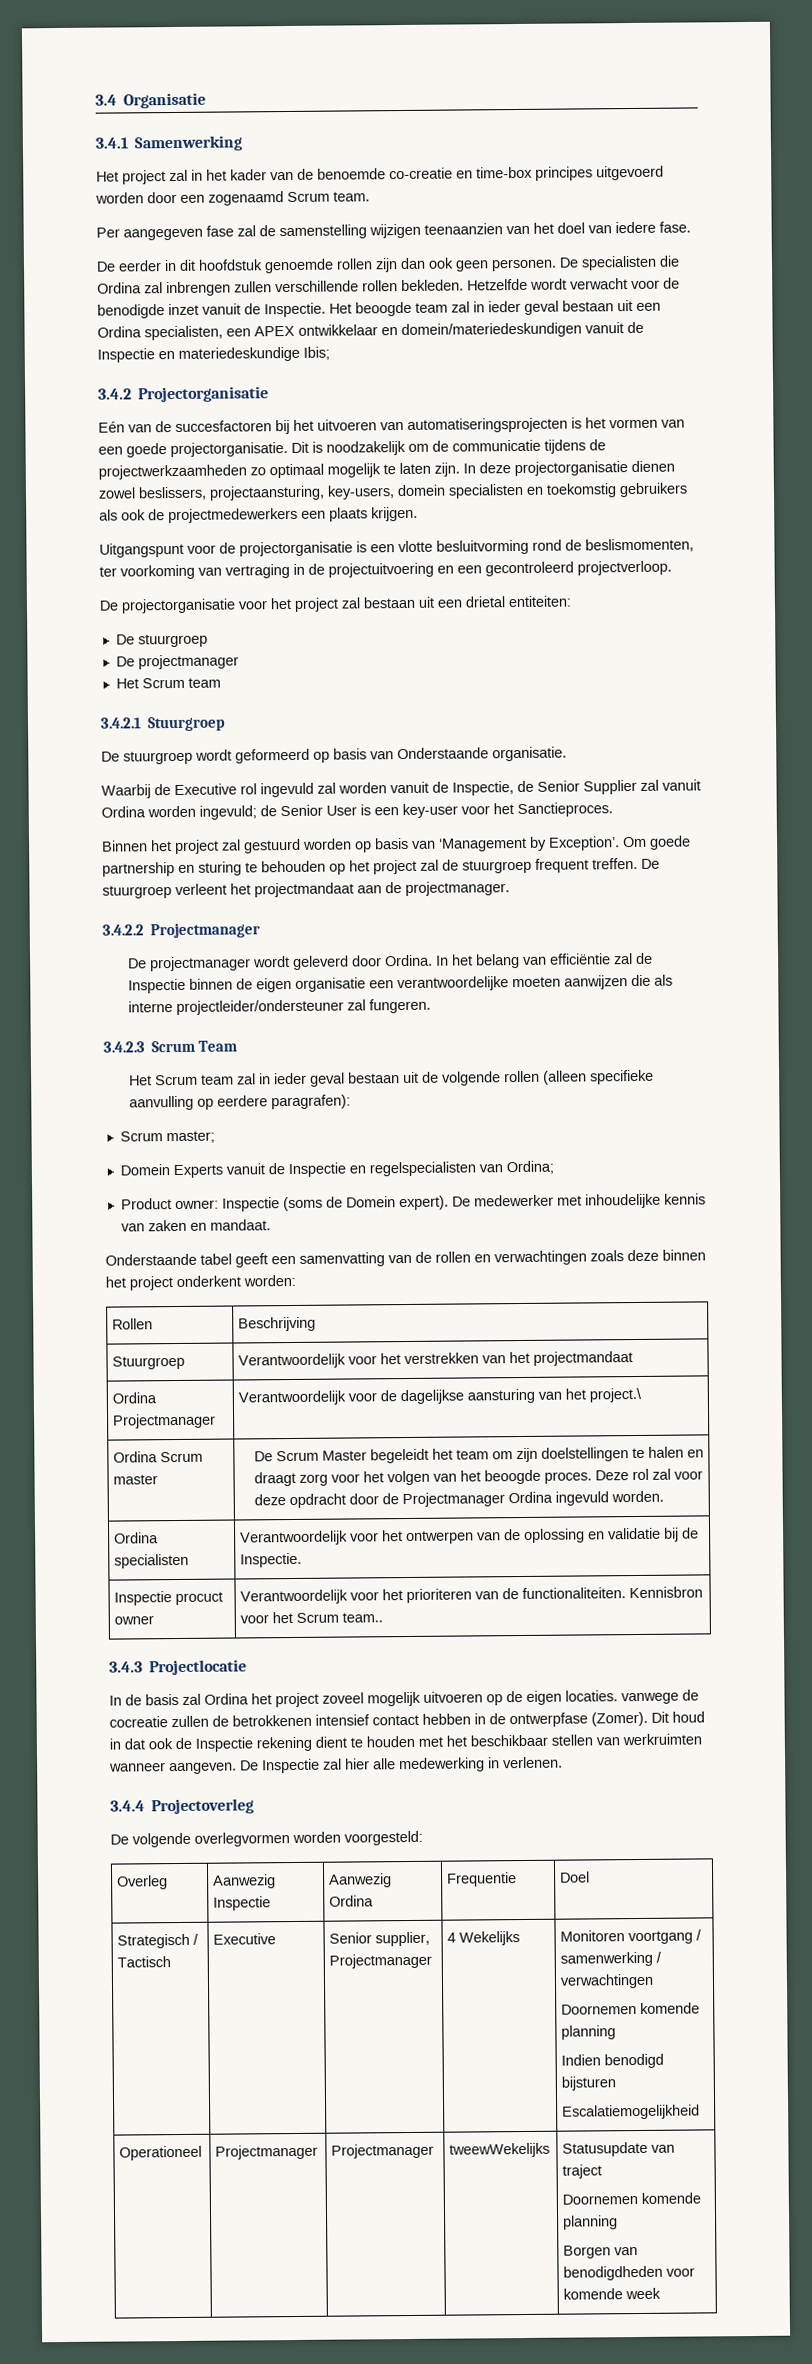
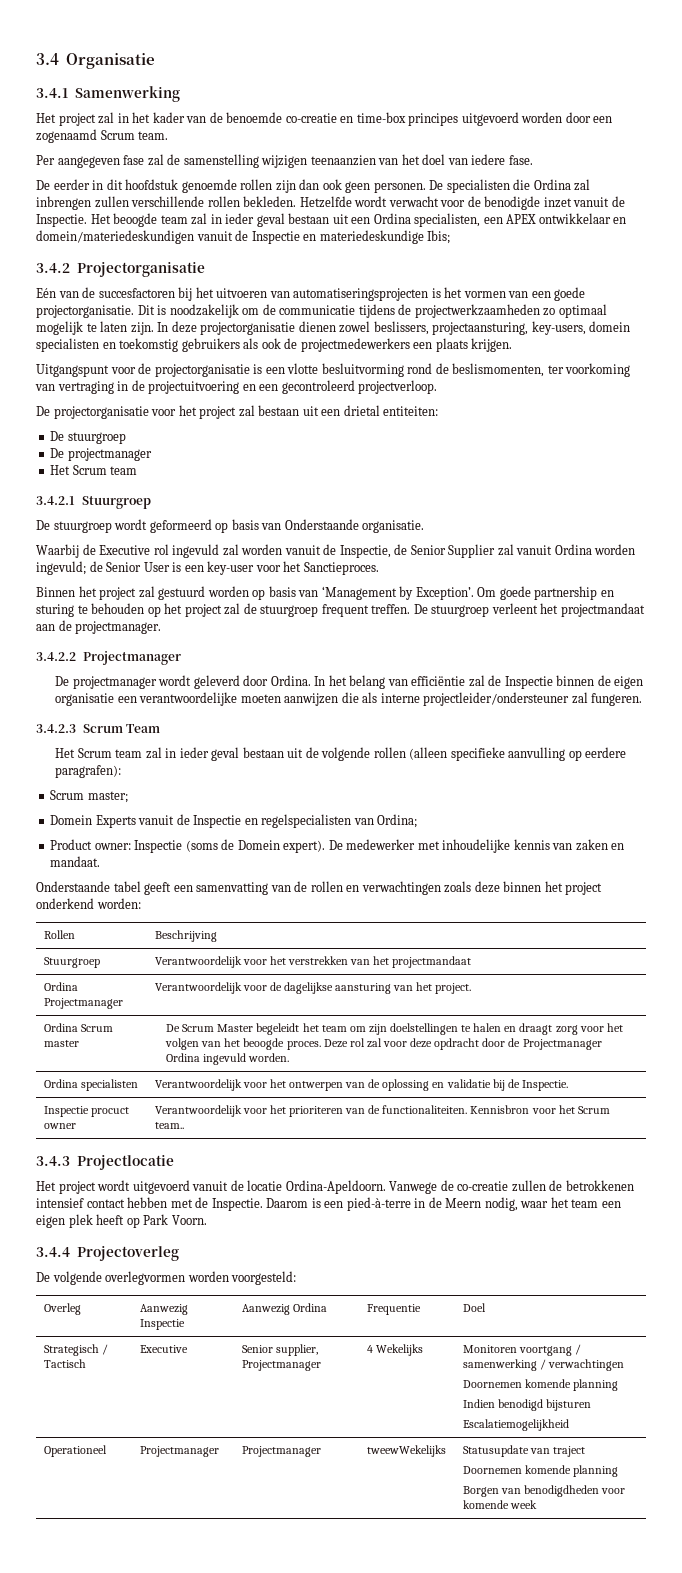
- Onderstaande tabel geeft een samenvatting van de rollen en verwachtingen zoals deze binnen het project onderkent worden:
+ Onderstaande tabel geeft een samenvatting van de rollen en verwachtingen zoals deze binnen het project onderkend worden:
- Ordina Projectmanager | Verantwoordelijk voor de dagelijkse aansturing van het project.\
+ Ordina Projectmanager | Verantwoordelijk voor de dagelijkse aansturing van het project.
- In de basis zal Ordina het project zoveel mogelijk uitvoeren op de eigen locaties. vanwege de cocreatie zullen de betrokkenen intensief contact hebben in de ontwerpfase (Zomer). Dit houd in dat ook de Inspectie rekening dient te houden met het beschikbaar stellen van werkruimten wanneer aangeven. De Inspectie zal hier alle medewerking in verlenen.
+ Het project wordt uitgevoerd vanuit de locatie Ordina-Apeldoorn. Vanwege de co-creatie zullen de betrokkenen intensief contact hebben met de Inspectie. Daarom is een pied-à-terre in de Meern nodig, waar het team een eigen plek heeft op Park Voorn.

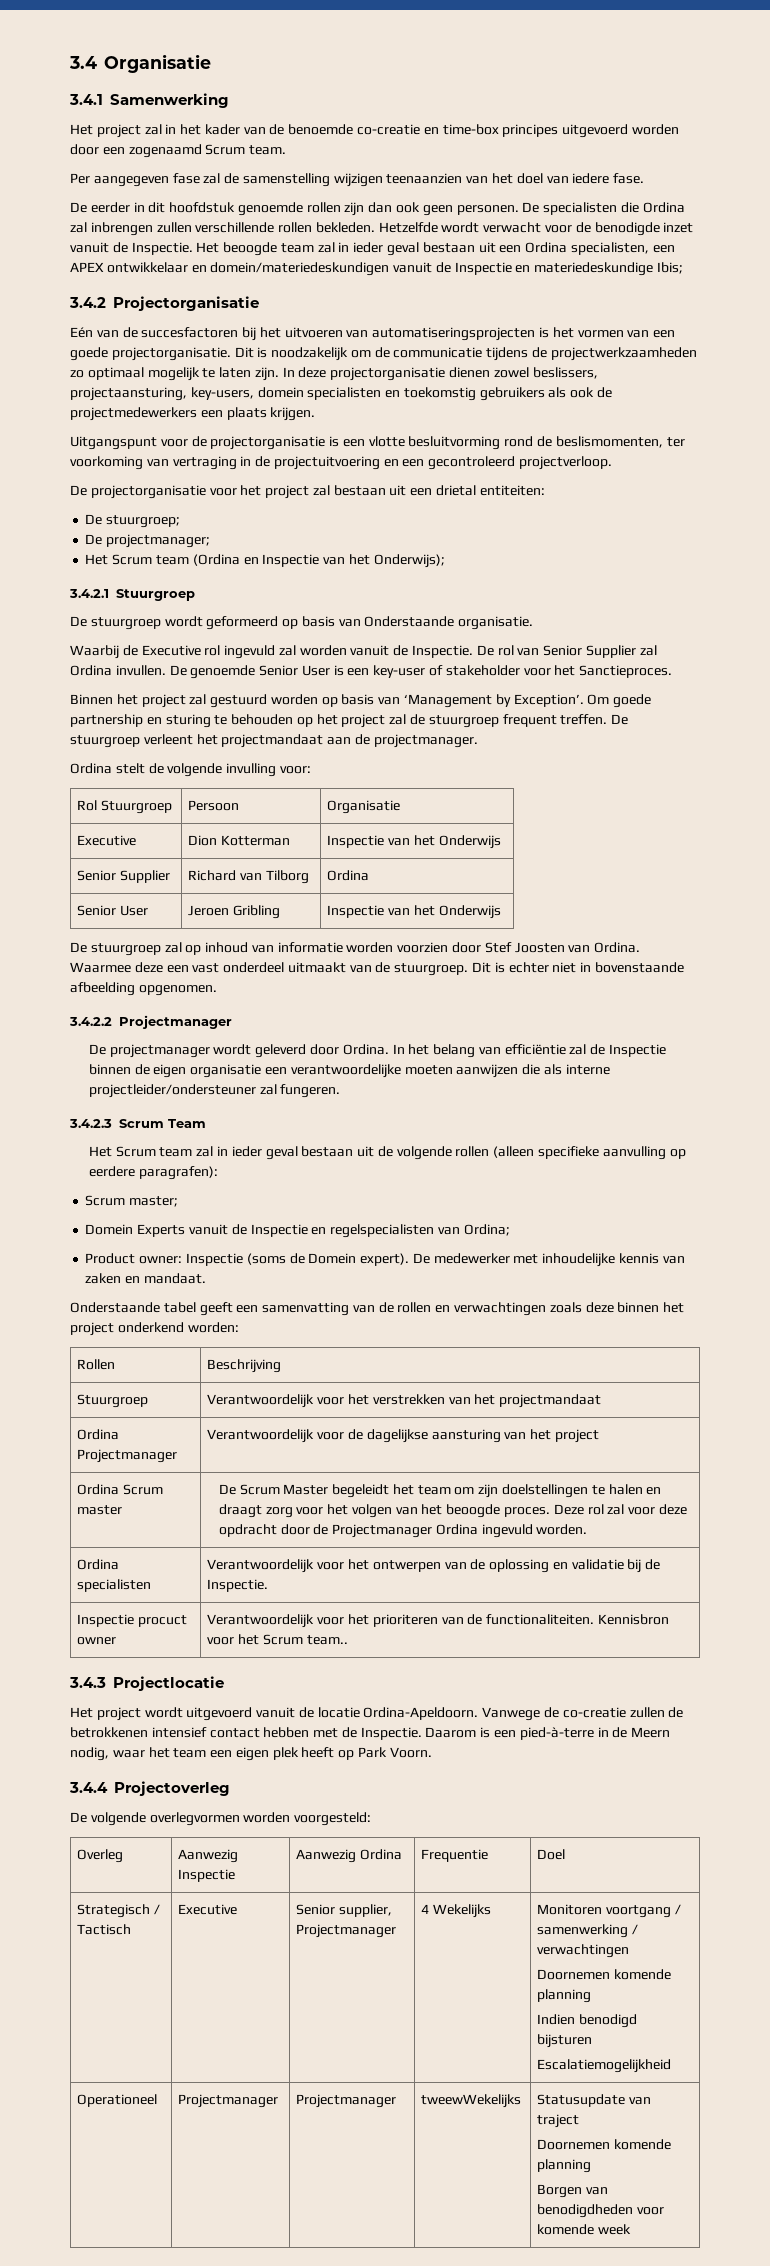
  De projectorganisatie voor het project zal bestaan uit een drietal entiteiten:
- De stuurgroep
- De projectmanager
- Het Scrum team
+ De stuurgroep;
+ De projectmanager;
+ Het Scrum team (Ordina en Inspectie van het Onderwijs);
- Waarbij de Executive rol ingevuld zal worden vanuit de Inspectie, de Senior Supplier zal vanuit Ordina worden ingevuld; de Senior User is een key-user voor het Sanctieproces.
+ Waarbij de Executive rol ingevuld zal worden vanuit de Inspectie. De rol van Senior Supplier zal Ordina invullen. De genoemde Senior User is een key-user of stakeholder voor het Sanctieproces.
+ Ordina stelt de volgende invulling voor:
+ Rol Stuurgroep | Persoon | Organisatie
+ Executive | Dion Kotterman | Inspectie van het Onderwijs
+ Senior Supplier | Richard van Tilborg | Ordina
+ Senior User | Jeroen Gribling | Inspectie van het Onderwijs
+ De stuurgroep zal op inhoud van informatie worden voorzien door Stef Joosten van Ordina. Waarmee deze een vast onderdeel uitmaakt van de stuurgroep. Dit is echter niet in bovenstaande afbeelding opgenomen.
- Ordina Projectmanager | Verantwoordelijk voor de dagelijkse aansturing van het project.
+ Ordina Projectmanager | Verantwoordelijk voor de dagelijkse aansturing van het project

